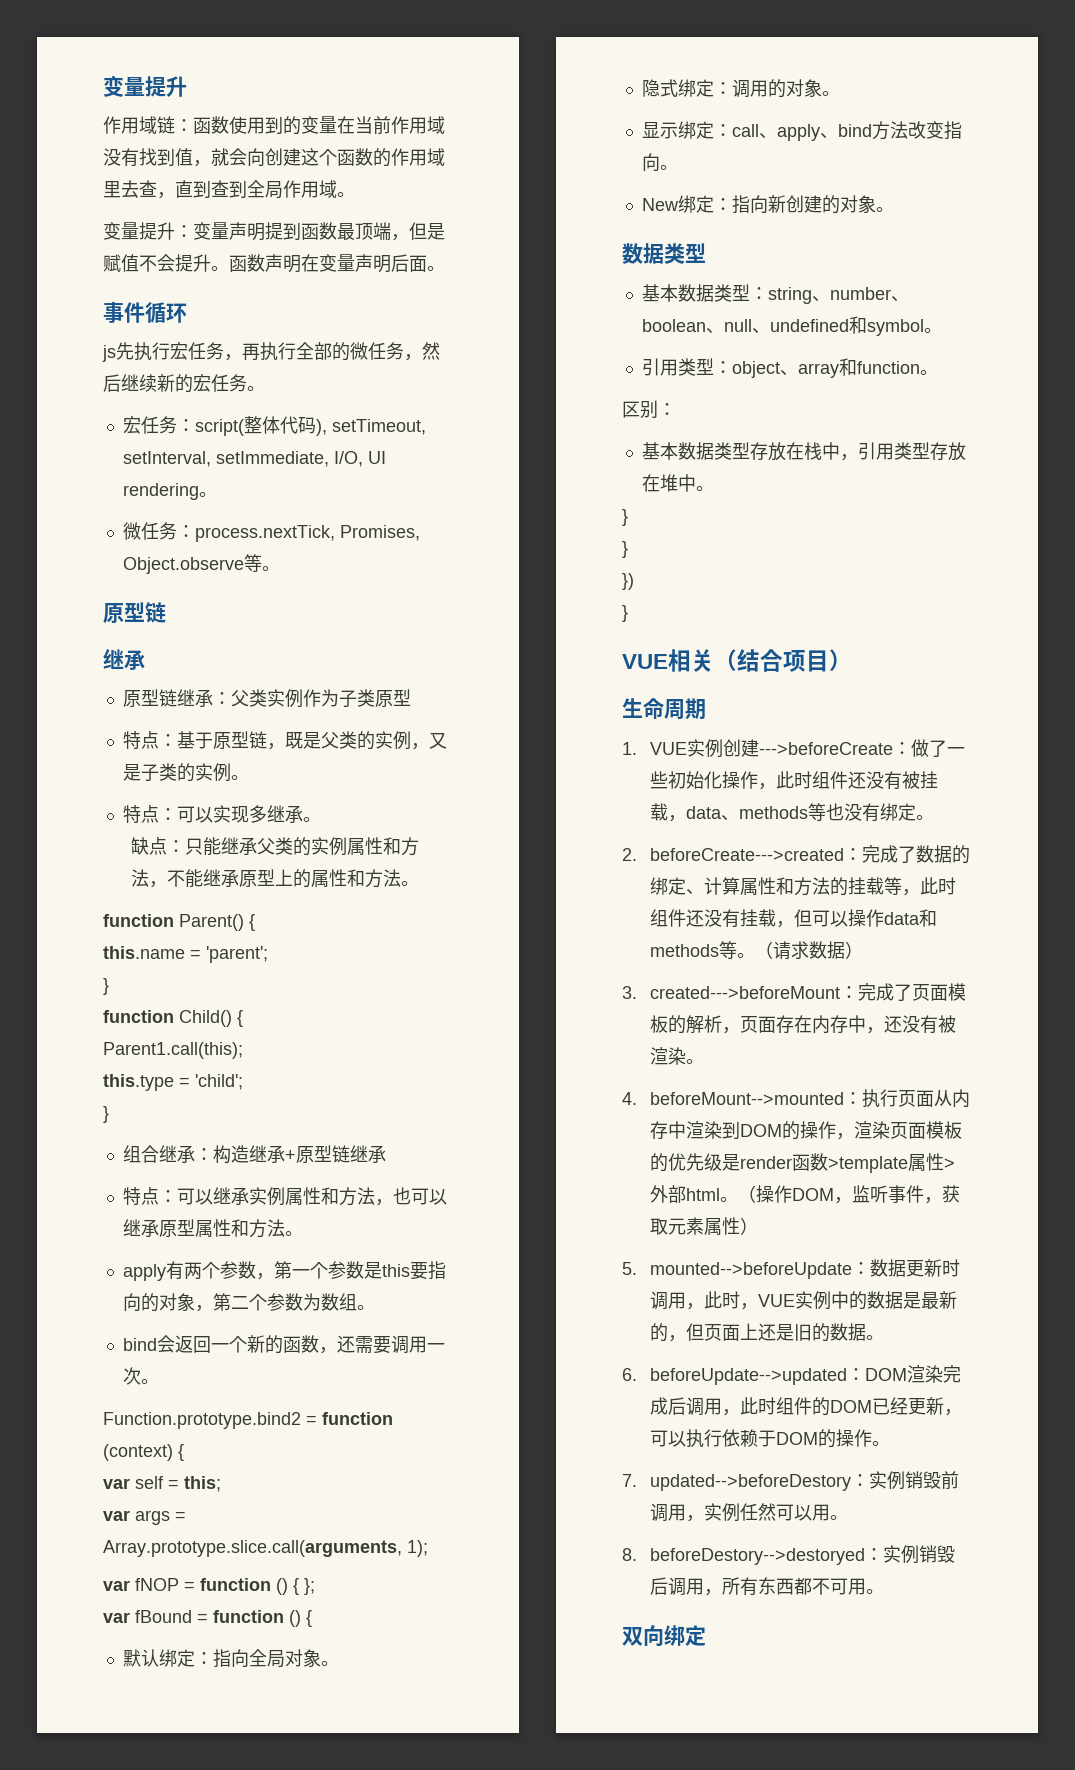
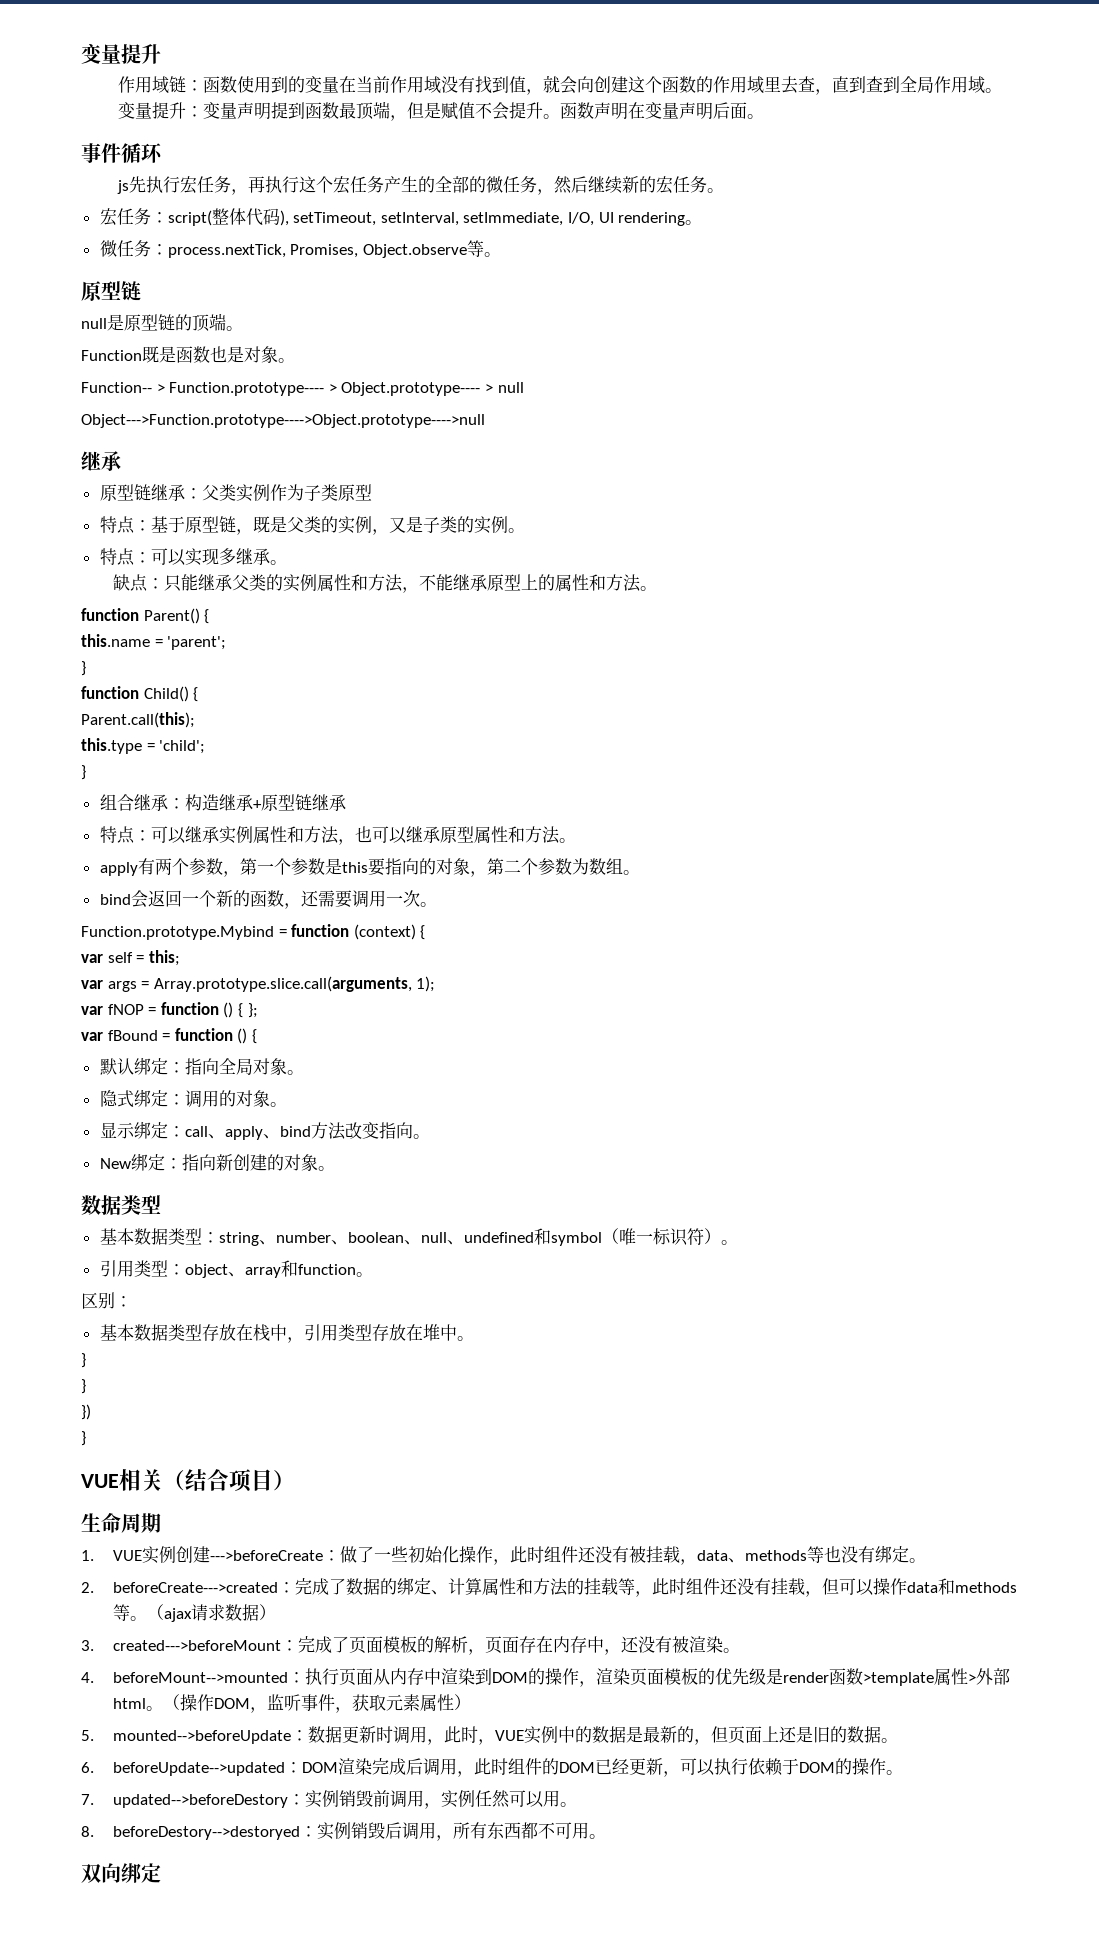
- js先执行宏任务，再执行全部的微任务，然后继续新的宏任务。
+ js先执行宏任务，再执行这个宏任务产生的全部的微任务，然后继续新的宏任务。
+ null是原型链的顶端。
+ Function既是函数也是对象。
+ Function-- > Function.prototype---- > Object.prototype---- > null
+ Object--->Function.prototype---->Object.prototype---->null
- Parent1.call(this);
+ Parent.call(this);
- Function.prototype.bind2 = function (context) {
+ Function.prototype.Mybind = function (context) {
- 基本数据类型：string、number、boolean、null、undefined和symbol。
+ 基本数据类型：string、number、boolean、null、undefined和symbol（唯一标识符）。
- （请求数据）
+ （ajax请求数据）

